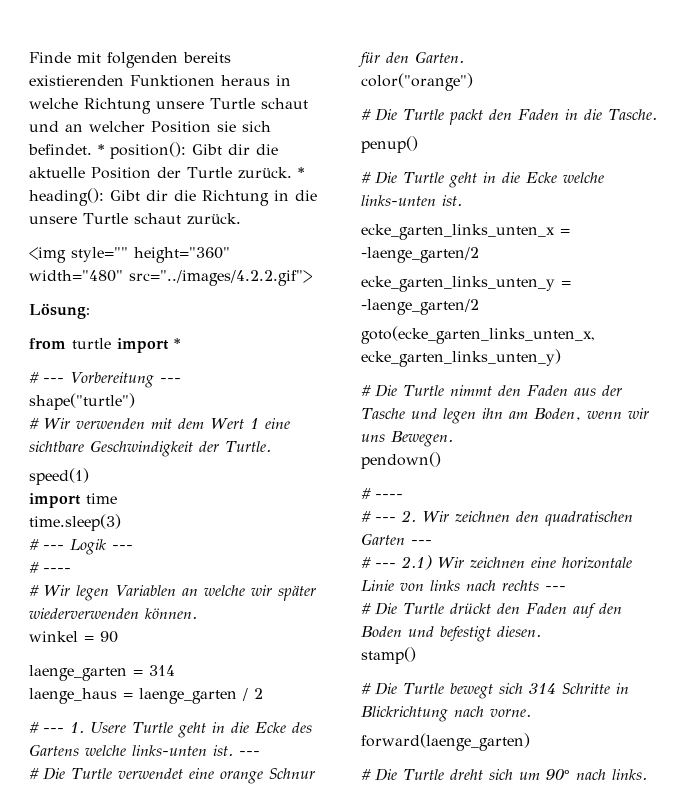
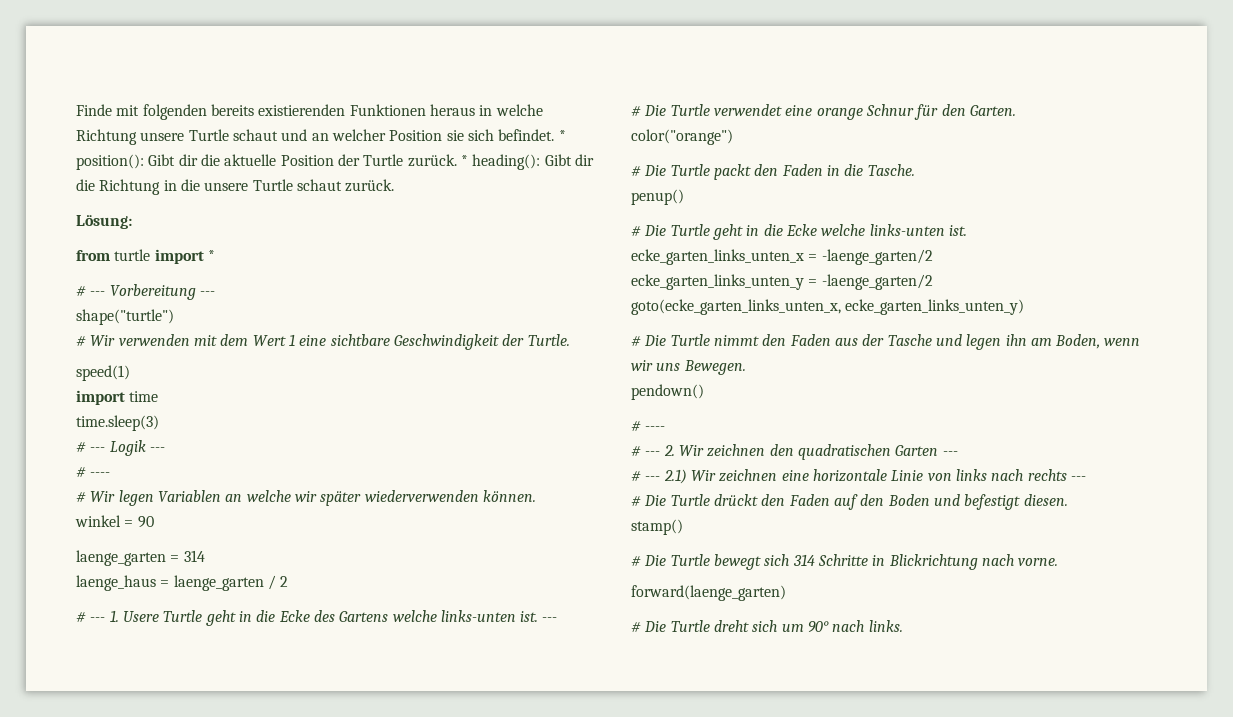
- <img style="" height="360" width="480" src="../images/4.2.2.gif">

